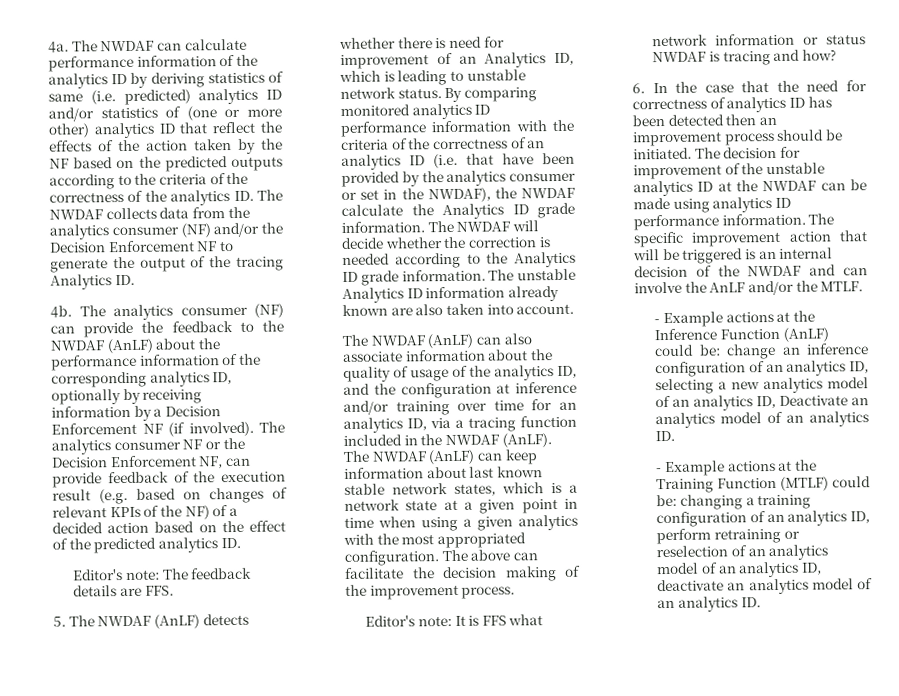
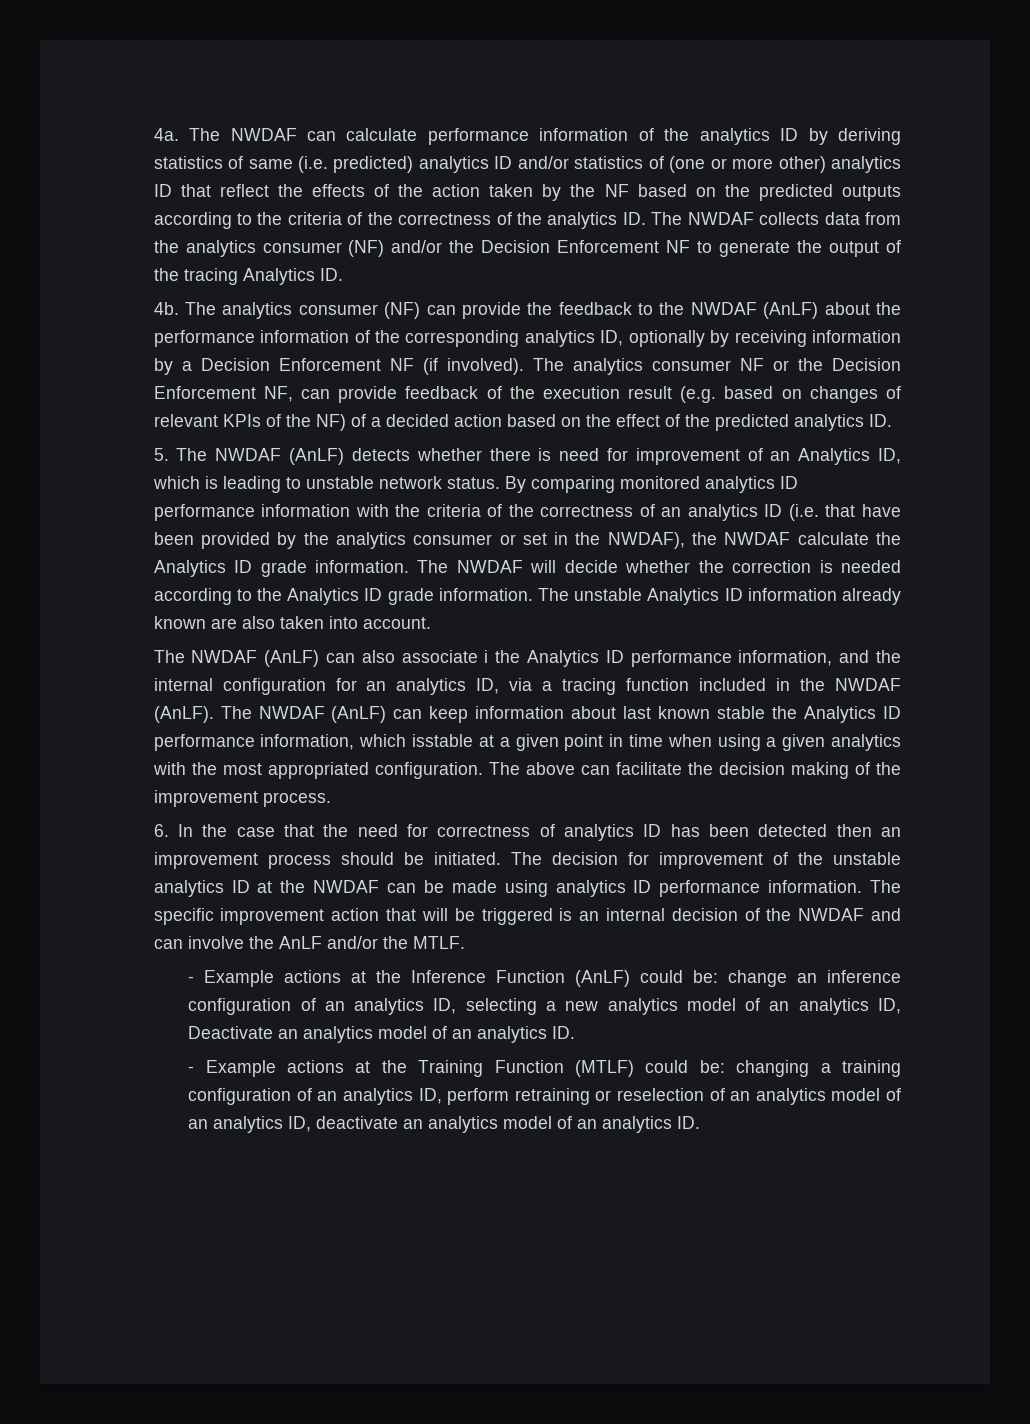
- Editor's note: The feedback details are FFS.
- The NWDAF (AnLF) can also associate information about the quality of usage of the analytics ID, and the configuration at inference and/or training over time for an analytics ID, via a tracing function included in the NWDAF (AnLF).
+ The NWDAF (AnLF) can also associate i the Analytics ID performance information, and the internal configuration for an analytics ID, via a tracing function included in the NWDAF (AnLF).
- The NWDAF (AnLF) can keep information about last known stable network states, which is a network state at a given point in time when using a given analytics with the most appropriated configuration.
+ The NWDAF (AnLF) can keep information about last known stable the Analytics ID performance information, which isstable at a given point in time when using a given analytics with the most appropriated configuration.
- Editor's note: It is FFS what network information or status NWDAF is tracing and how?

